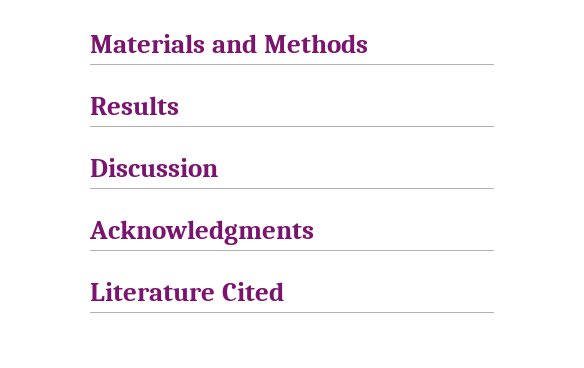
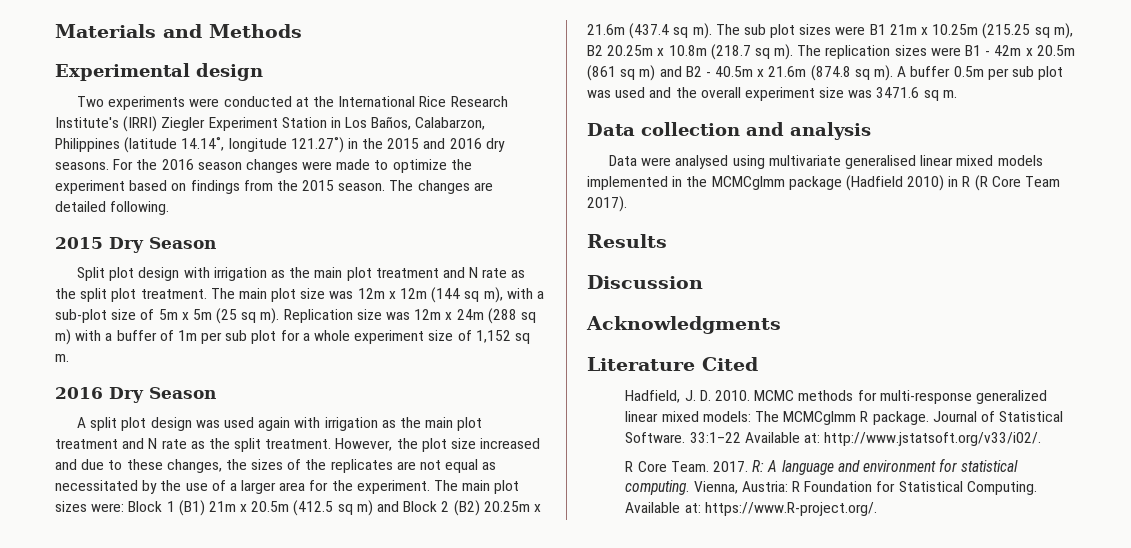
+ Experimental design
+ Two experiments were conducted at the International Rice Research Institute's (IRRI) Ziegler Experiment Station in Los Baños, Calabarzon, Philippines (latitude 14.14˚, longitude 121.27˚) in the 2015 and 2016 dry seasons. For the 2016 season changes were made to optimize the experiment based on findings from the 2015 season. The changes are detailed following.
+ 2015 Dry Season
+ Split plot design with irrigation as the main plot treatment and N rate as the split plot treatment. The main plot size was 12m x 12m (144 sq m), with a sub-plot size of 5m x 5m (25 sq m). Replication size was 12m x 24m (288 sq m) with a buffer of 1m per sub plot for a whole experiment size of 1,152 sq m.
+ 2016 Dry Season
+ A split plot design was used again with irrigation as the main plot treatment and N rate as the split treatment. However, the plot size increased and due to these changes, the sizes of the replicates are not equal as necessitated by the use of a larger area for the experiment. The main plot sizes were: Block 1 (B1) 21m x 20.5m (412.5 sq m) and Block 2 (B2) 20.25m x 21.6m (437.4 sq m). The sub plot sizes were B1 21m x 10.25m (215.25 sq m), B2 20.25m x 10.8m (218.7 sq m). The replication sizes were B1 - 42m x 20.5m (861 sq m) and B2 - 40.5m x 21.6m (874.8 sq m). A buffer 0.5m per sub plot was used and the overall experiment size was 3471.6 sq m.
+ Data collection and analysis
+ Data were analysed using multivariate generalised linear mixed models implemented in the MCMCglmm package (Hadfield 2010) in R (R Core Team 2017).
+ Hadfield, J. D. 2010. MCMC methods for multi-response generalized linear mixed models: The MCMCglmm R package. Journal of Statistical Software. 33:1–22 Available at: http://www.jstatsoft.org/v33/i02/.
+ R Core Team. 2017. R: A language and environment for statistical computing. Vienna, Austria: R Foundation for Statistical Computing. Available at: https://www.R-project.org/.

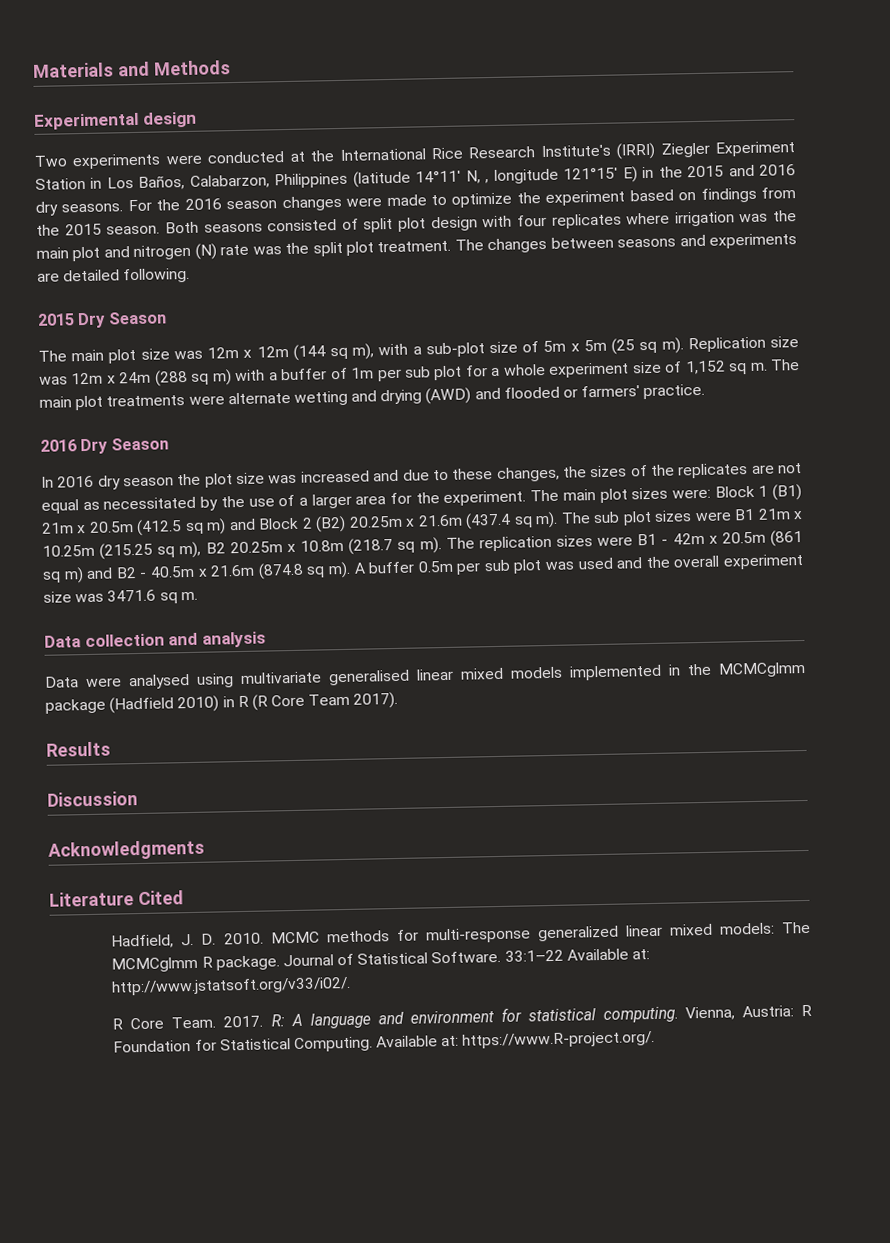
- Two experiments were conducted at the International Rice Research Institute's (IRRI) Ziegler Experiment Station in Los Baños, Calabarzon, Philippines (latitude 14.14˚, longitude 121.27˚) in the 2015 and 2016 dry seasons.
+ Two experiments were conducted at the International Rice Research Institute's (IRRI) Ziegler Experiment Station in Los Baños, Calabarzon, Philippines (latitude 14°11' N, , longitude 121°15' E) in the 2015 and 2016 dry seasons.
- The changes are detailed following.
+ Both seasons consisted of split plot design with four replicates where irrigation was the main plot and nitrogen (N) rate was the split plot treatment. The changes between seasons and experiments are detailed following.
- Split plot design with irrigation as the main plot treatment and N rate as the split plot treatment.
- Replication size was 12m x 24m (288 sq m) with a buffer of 1m per sub plot for a whole experiment size of 1,152 sq m.
+ Replication size was 12m x 24m (288 sq m) with a buffer of 1m per sub plot for a whole experiment size of 1,152 sq m. The main plot treatments were alternate wetting and drying (AWD) and flooded or farmers' practice.
  2016 Dry Season
- A split plot design was used again with irrigation as the main plot treatment and N rate as the split treatment. However, the plot size increased and due to these changes, the sizes of the replicates are not equal as necessitated by the use of a larger area for the experiment.
+ In 2016 dry season the plot size was increased and due to these changes, the sizes of the replicates are not equal as necessitated by the use of a larger area for the experiment.

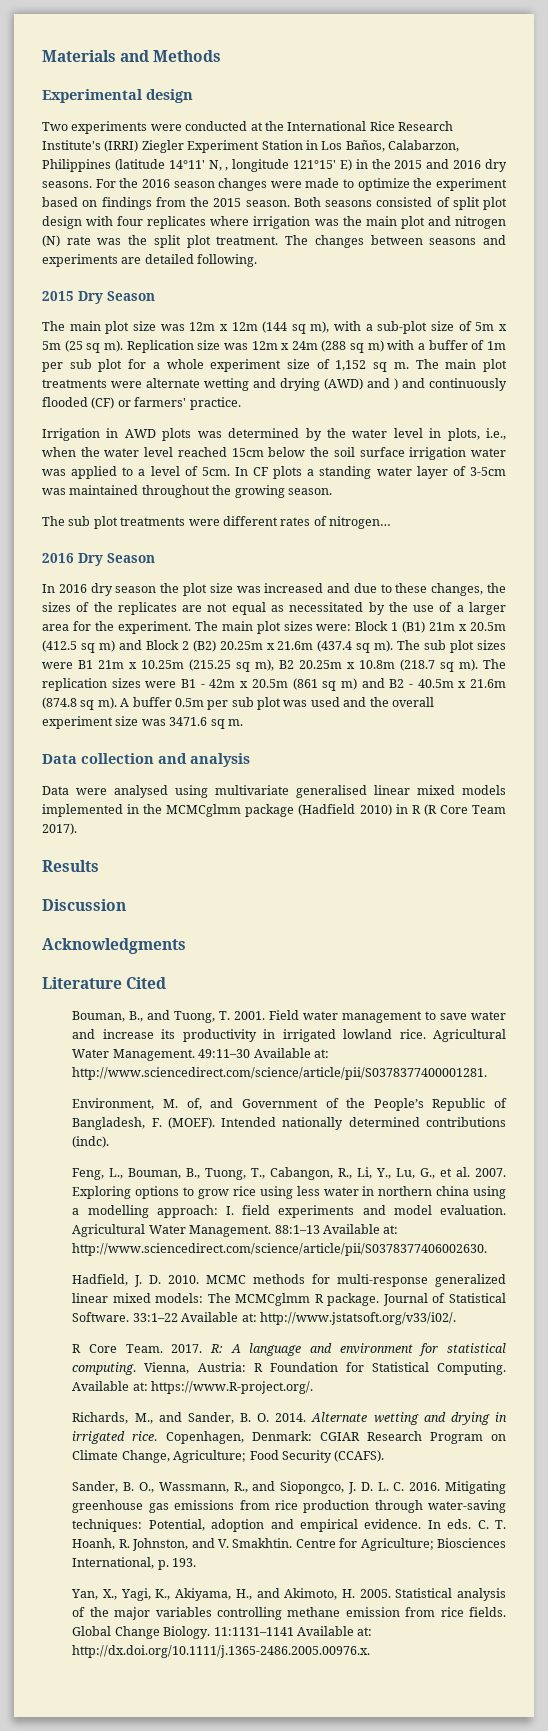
- The main plot treatments were alternate wetting and drying (AWD) and flooded or farmers' practice.
+ The main plot treatments were alternate wetting and drying (AWD) and ) and continuously flooded (CF) or farmers' practice.
+ Irrigation in AWD plots was determined by the water level in plots, i.e., when the water level reached 15cm below the soil surface irrigation water was applied to a level of 5cm. In CF plots a standing water layer of 3-5cm was maintained throughout the growing season.
+ The sub plot treatments were different rates of nitrogen…
+ Bouman, B., and Tuong, T. 2001. Field water management to save water and increase its productivity in irrigated lowland rice. Agricultural Water Management. 49:11–30 Available at: http://www.sciencedirect.com/science/article/pii/S0378377400001281.
+ Environment, M. of, and Government of the People’s Republic of Bangladesh, F. (MOEF). Intended nationally determined contributions (indc).
+ Feng, L., Bouman, B., Tuong, T., Cabangon, R., Li, Y., Lu, G., et al. 2007. Exploring options to grow rice using less water in northern china using a modelling approach: I. field experiments and model evaluation. Agricultural Water Management. 88:1–13 Available at: http://www.sciencedirect.com/science/article/pii/S0378377406002630.
+ Richards, M., and Sander, B. O. 2014. Alternate wetting and drying in irrigated rice. Copenhagen, Denmark: CGIAR Research Program on Climate Change, Agriculture; Food Security (CCAFS).
+ Sander, B. O., Wassmann, R., and Siopongco, J. D. L. C. 2016. Mitigating greenhouse gas emissions from rice production through water-saving techniques: Potential, adoption and empirical evidence. In eds. C. T. Hoanh, R. Johnston, and V. Smakhtin. Centre for Agriculture; Biosciences International, p. 193.
+ Yan, X., Yagi, K., Akiyama, H., and Akimoto, H. 2005. Statistical analysis of the major variables controlling methane emission from rice fields. Global Change Biology. 11:1131–1141 Available at: http://dx.doi.org/10.1111/j.1365-2486.2005.00976.x.

